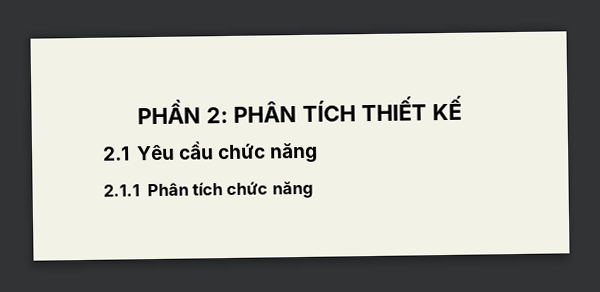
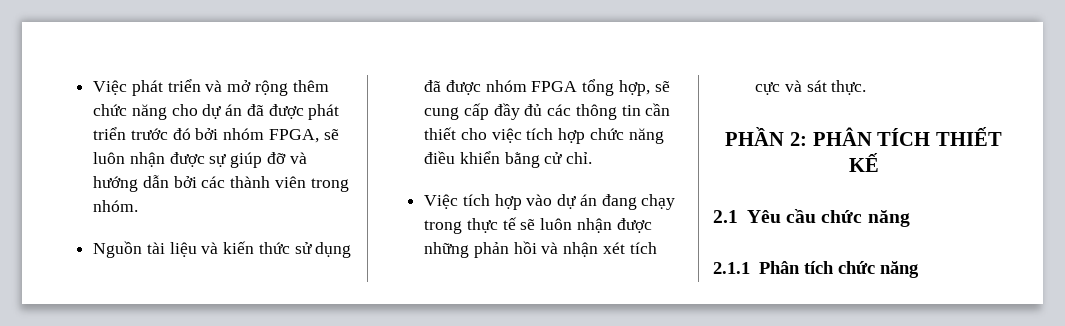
+ Việc phát triển và mở rộng thêm chức năng cho dự án đã được phát triển trước đó bởi nhóm FPGA, sẽ luôn nhận được sự giúp đỡ và hướng dẫn bởi các thành viên trong nhóm.
+ Nguồn tài liệu và kiến thức sử dụng đã được nhóm FPGA tổng hợp, sẽ cung cấp đầy đủ các thông tin cần thiết cho việc tích hợp chức năng điều khiển bằng cử chỉ.
+ Việc tích hợp vào dự án đang chạy trong thực tế sẽ luôn nhận được những phản hồi và nhận xét tích cực và sát thực.

